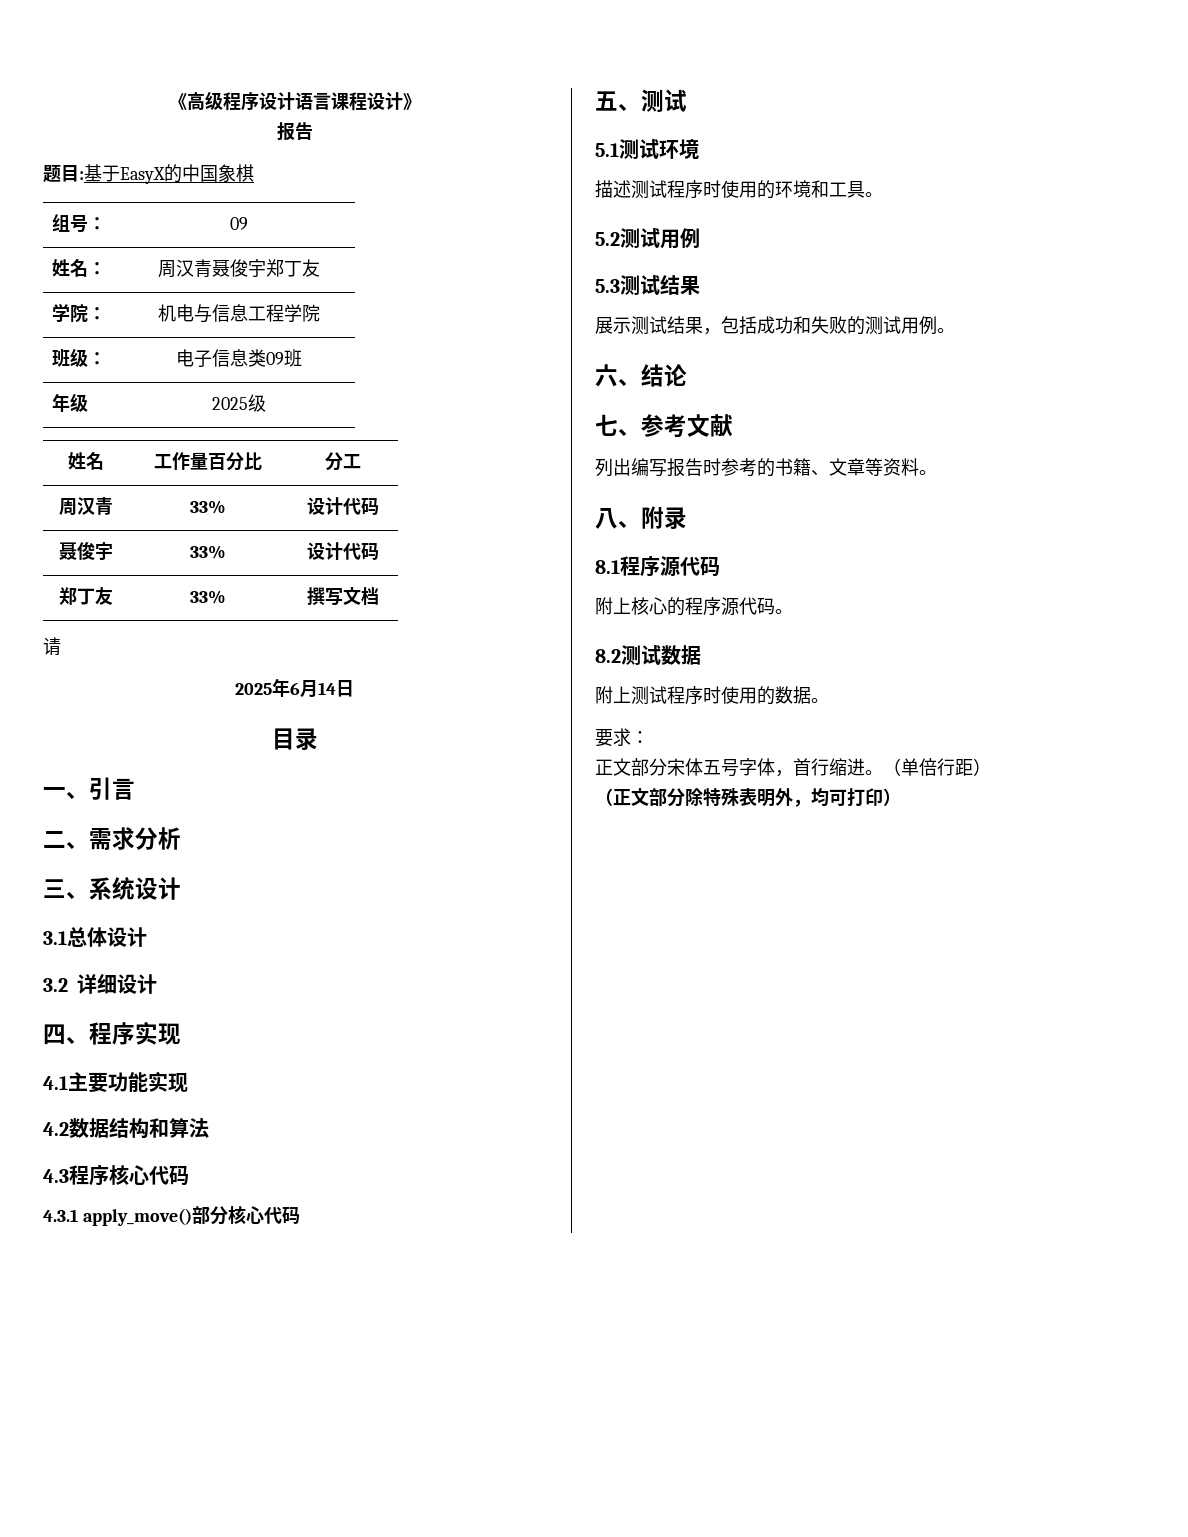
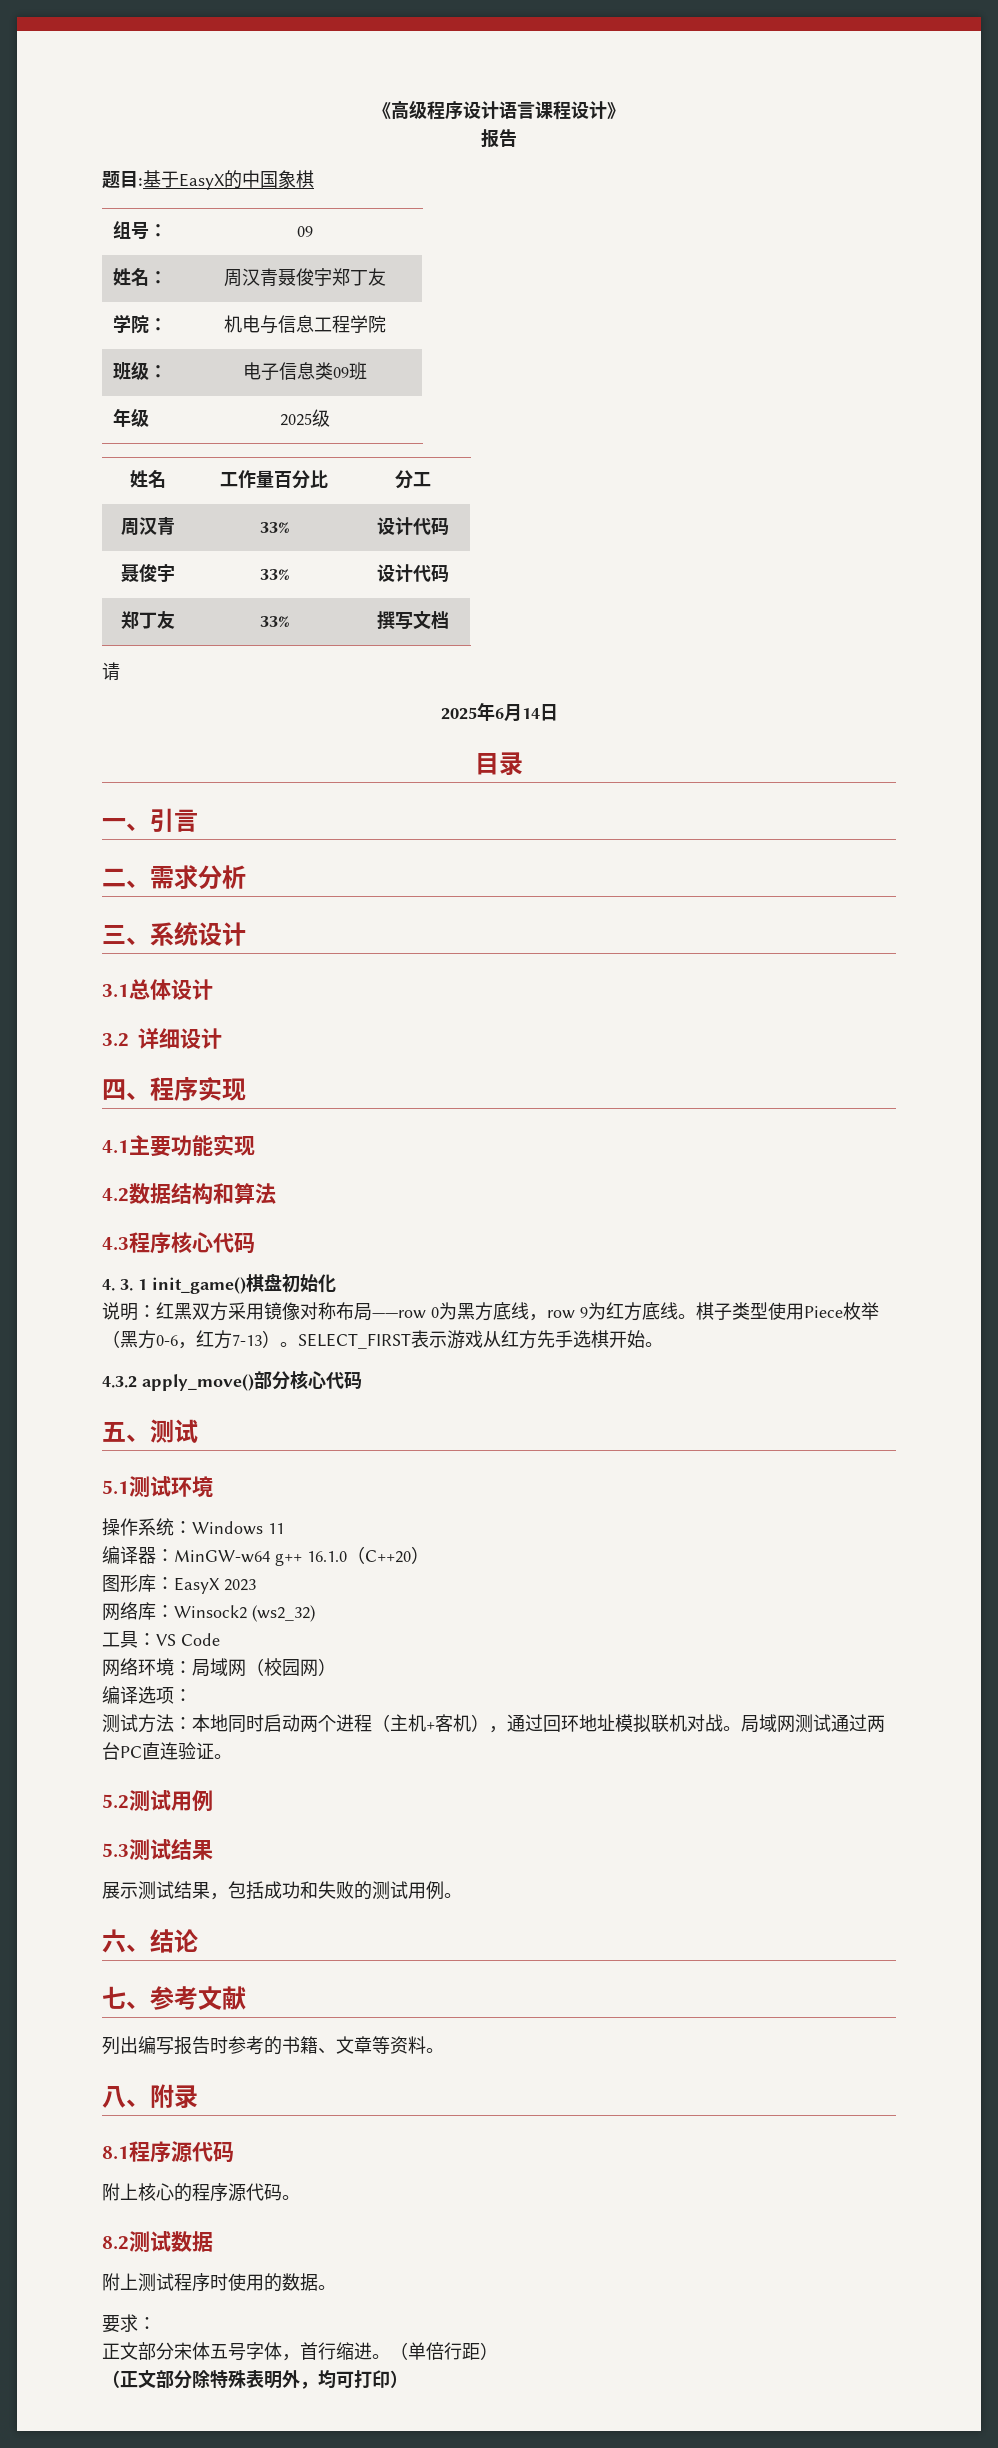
- 4.3.1 apply_move()部分核心代码
+ 4. 3. 1 init_game()棋盘初始化
+ 说明：红黑双方采用镜像对称布局——row 0为黑方底线，row 9为红方底线。棋子类型使用Piece枚举（黑方0-6，红方7-13）。SELECT_FIRST表示游戏从红方先手选棋开始。
+ 4.3.2 apply_move()部分核心代码
- 描述测试程序时使用的环境和工具。
+ 操作系统：Windows 11
+ 编译器：MinGW-w64 g++ 16.1.0（C++20）
+ 图形库：EasyX 2023
+ 网络库：Winsock2 (ws2_32)
+ 工具：VS Code
+ 网络环境：局域网（校园网）
+ 编译选项：
+ 测试方法：本地同时启动两个进程（主机+客机），通过回环地址模拟联机对战。局域网测试通过两台PC直连验证。

